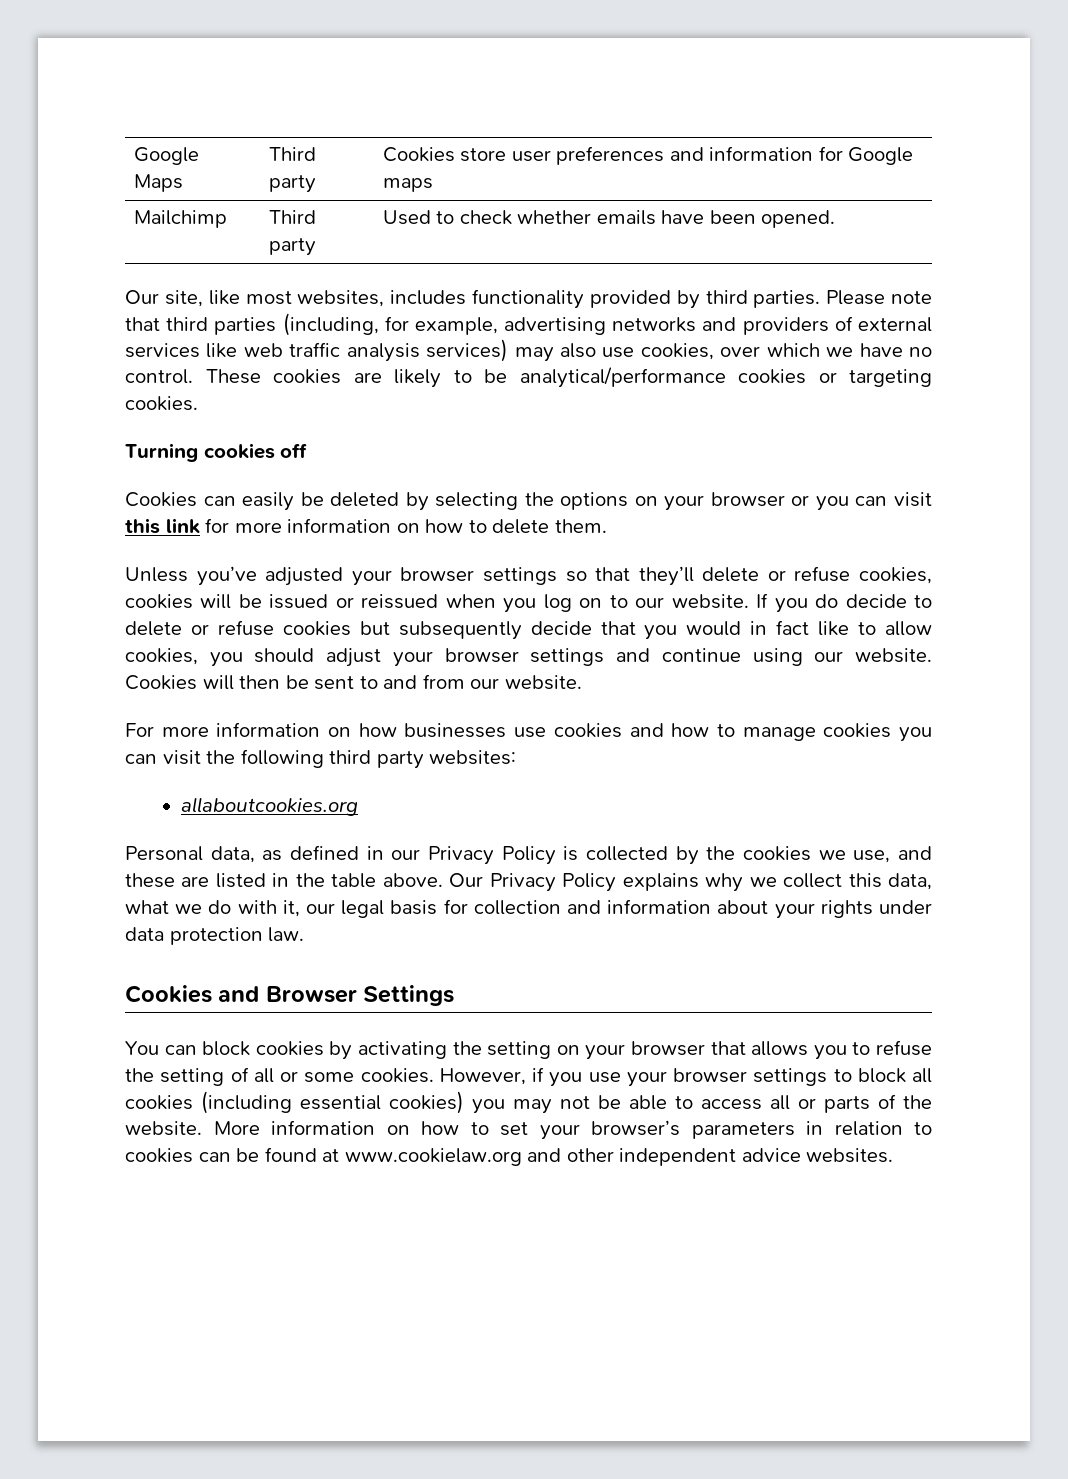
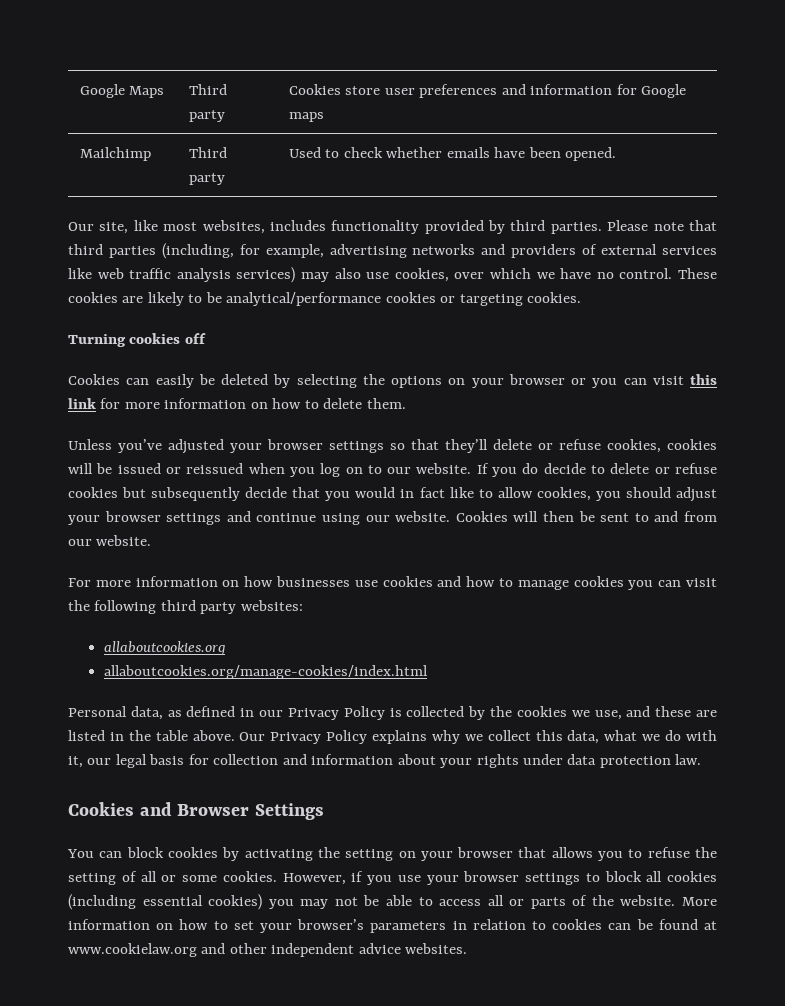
+ allaboutcookies.org/manage-cookies/index.html

